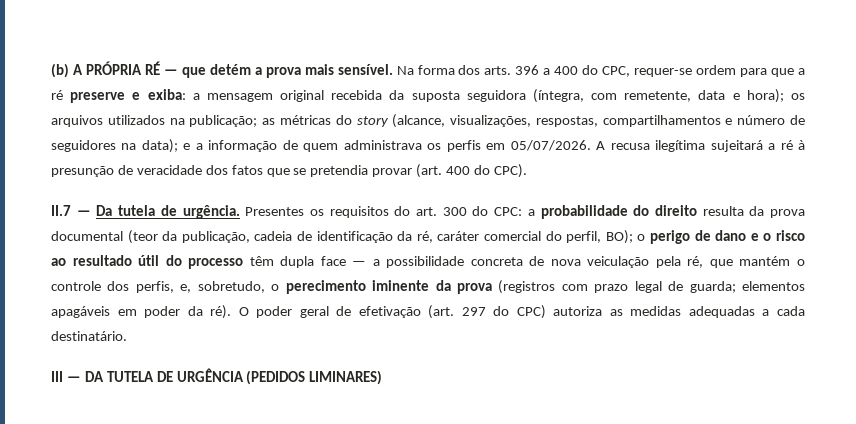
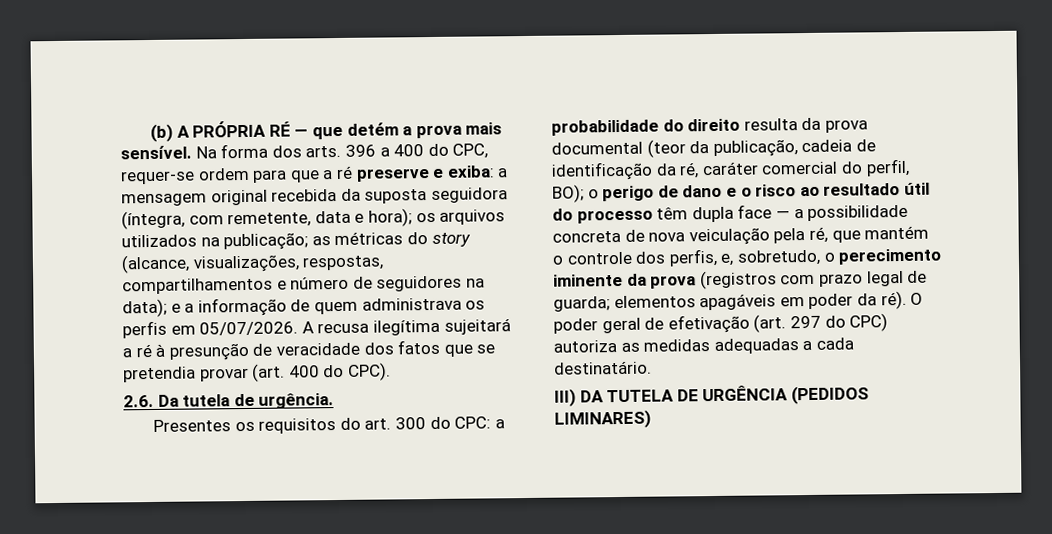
- II.7 — Da tutela de urgência. Presentes os requisitos do art. 300 do CPC:
+ 2.6. Da tutela de urgência.
+ Presentes os requisitos do art. 300 do CPC:
- III — DA TUTELA DE URGÊNCIA (PEDIDOS LIMINARES)
+ III) DA TUTELA DE URGÊNCIA (PEDIDOS LIMINARES)

